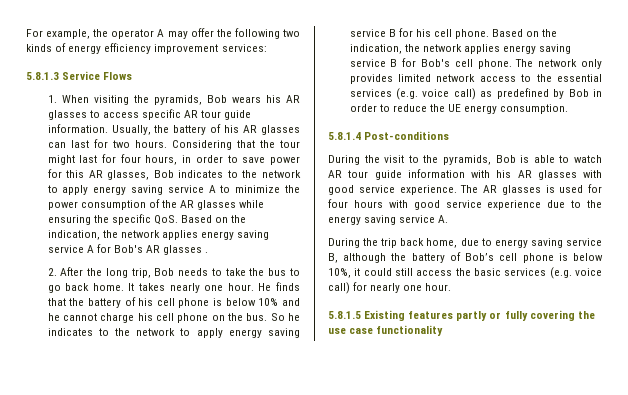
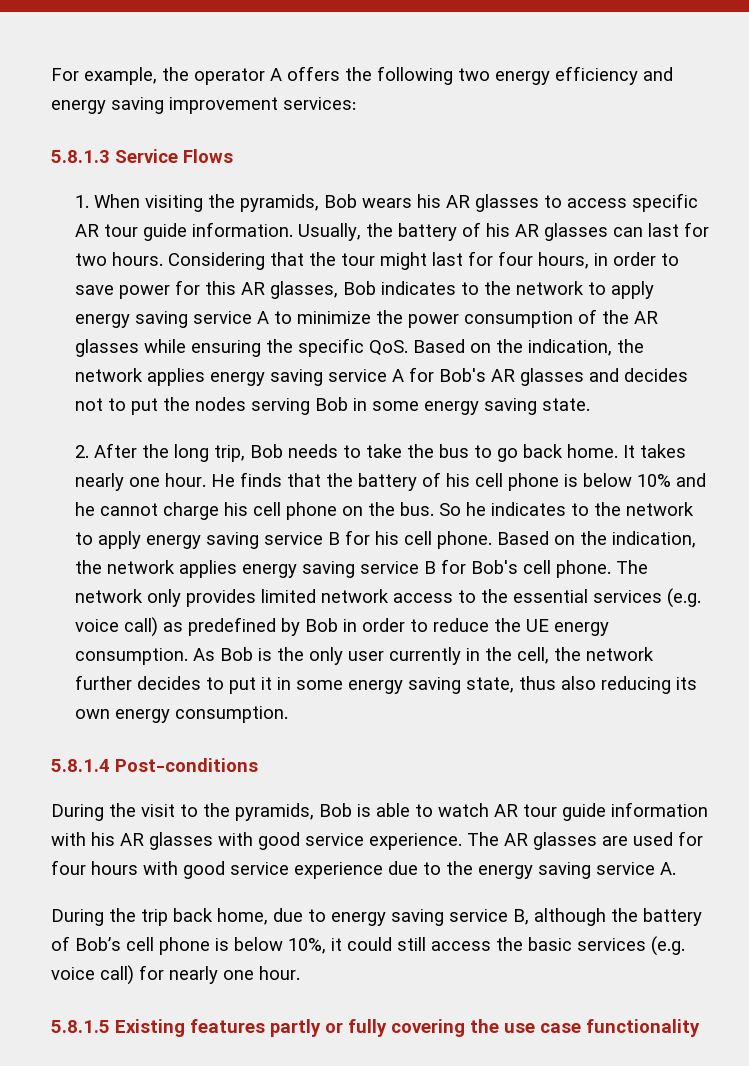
- For example, the operator A may offer the following two kinds of energy efficiency improvement services:
+ For example, the operator A offers the following two energy efficiency and energy saving improvement services:
- Considering that the tour might last for four hours, in order to save power for this AR glasses, Bob indicates to the network to apply energy saving service A to minimize the power consumption of the AR glasses while ensuring the specific QoS. Based on the indication, the network applies energy saving service A for Bob's AR glasses .
+ Considering that the tour might last for four hours, in order to save power for this AR glasses, Bob indicates to the network to apply energy saving service A to minimize the power consumption of the AR glasses while ensuring the specific QoS. Based on the indication, the network applies energy saving service A for Bob's AR glasses and decides not to put the nodes serving Bob in some energy saving state.
+ As Bob is the only user currently in the cell, the network further decides to put it in some energy saving state, thus also reducing its own energy consumption.
- The AR glasses is used for four hours with good service experience due to the energy saving service A.
+ The AR glasses are used for four hours with good service experience due to the energy saving service A.

